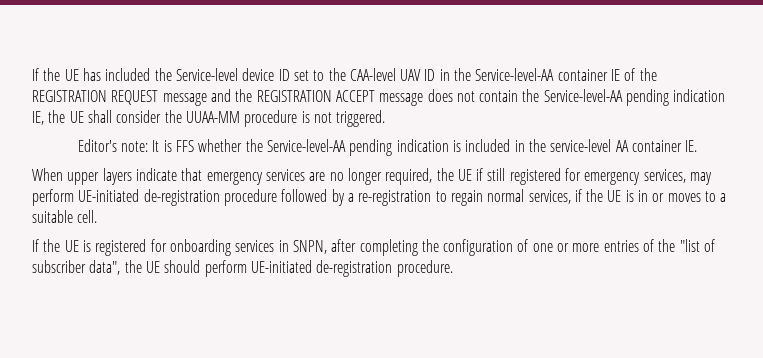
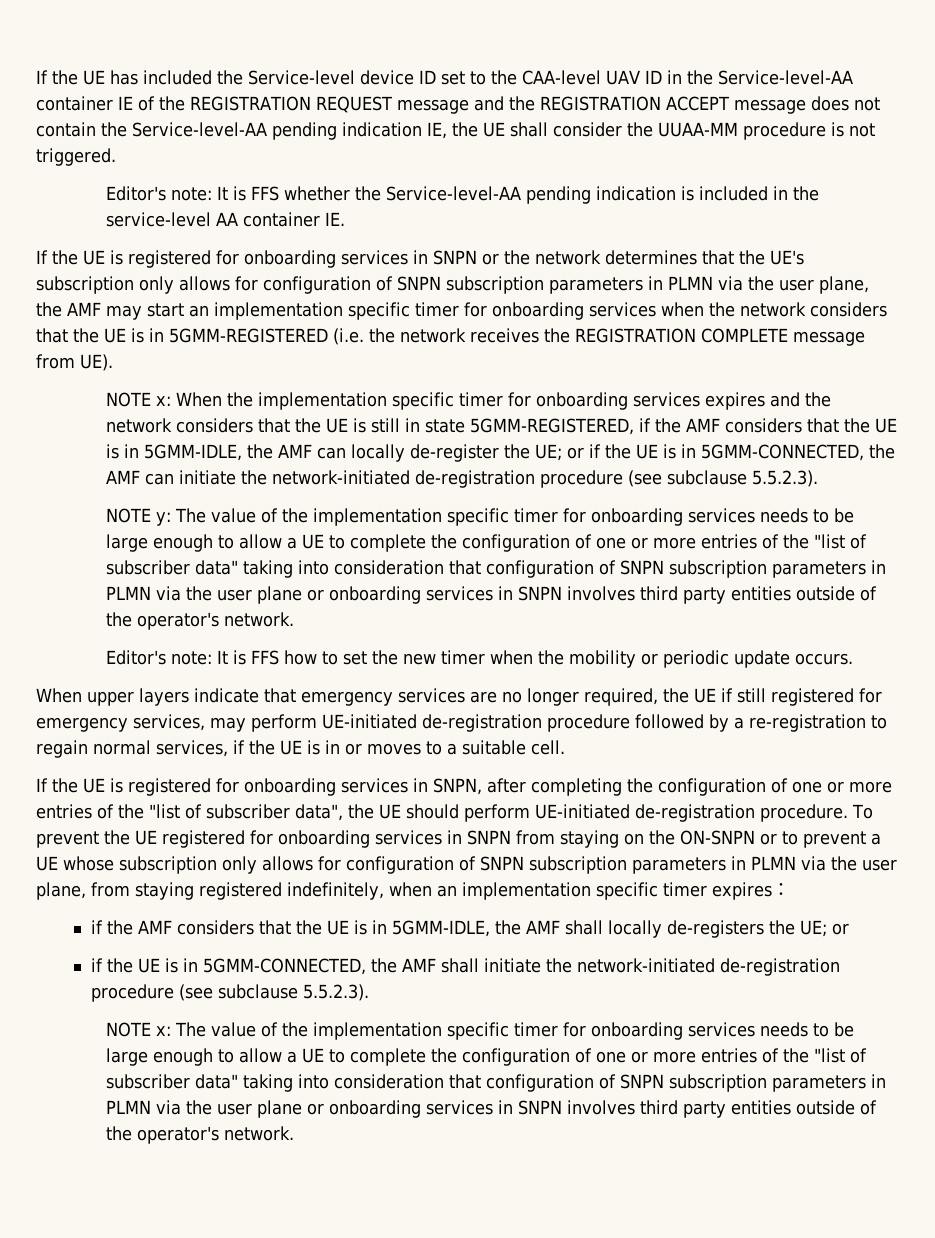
+ If the UE is registered for onboarding services in SNPN or the network determines that the UE's subscription only allows for configuration of SNPN subscription parameters in PLMN via the user plane, the AMF may start an implementation specific timer for onboarding services when the network considers that the UE is in 5GMM-REGISTERED (i.e. the network receives the REGISTRATION COMPLETE message from UE).
+ NOTE x: When the implementation specific timer for onboarding services expires and the network considers that the UE is still in state 5GMM-REGISTERED, if the AMF considers that the UE is in 5GMM-IDLE, the AMF can locally de-register the UE; or if the UE is in 5GMM-CONNECTED, the AMF can initiate the network-initiated de-registration procedure (see subclause 5.5.2.3).
+ NOTE y: The value of the implementation specific timer for onboarding services needs to be large enough to allow a UE to complete the configuration of one or more entries of the "list of subscriber data" taking into consideration that configuration of SNPN subscription parameters in PLMN via the user plane or onboarding services in SNPN involves third party entities outside of the operator's network.
+ Editor's note: It is FFS how to set the new timer when the mobility or periodic update occurs.
+ To prevent the UE registered for onboarding services in SNPN from staying on the ON-SNPN or to prevent a UE whose subscription only allows for configuration of SNPN subscription parameters in PLMN via the user plane, from staying registered indefinitely, when an implementation specific timer expires：
+ if the AMF considers that the UE is in 5GMM-IDLE, the AMF shall locally de-registers the UE; or
+ if the UE is in 5GMM-CONNECTED, the AMF shall initiate the network-initiated de-registration procedure (see subclause 5.5.2.3).
+ NOTE x: The value of the implementation specific timer for onboarding services needs to be large enough to allow a UE to complete the configuration of one or more entries of the "list of subscriber data" taking into consideration that configuration of SNPN subscription parameters in PLMN via the user plane or onboarding services in SNPN involves third party entities outside of the operator's network.

